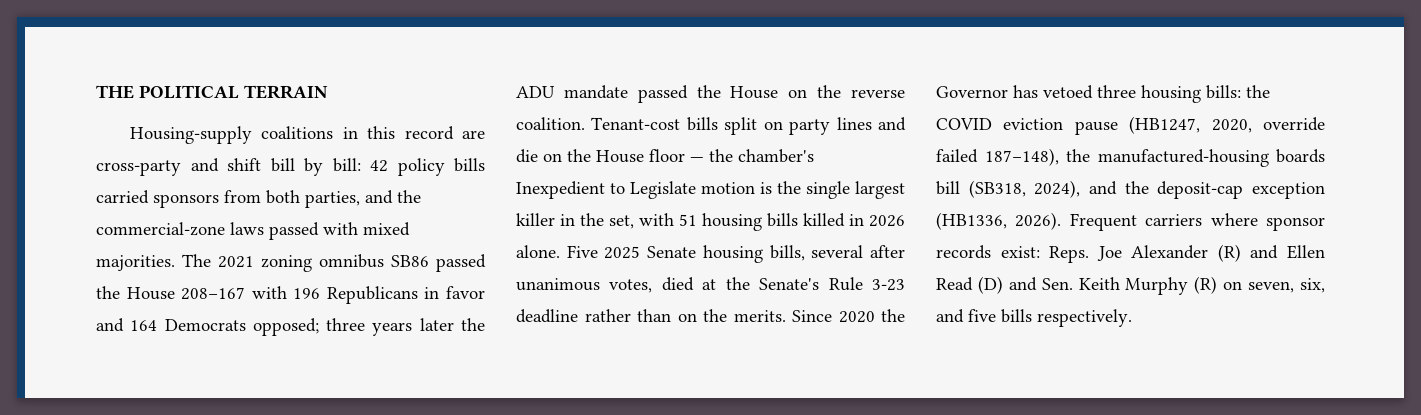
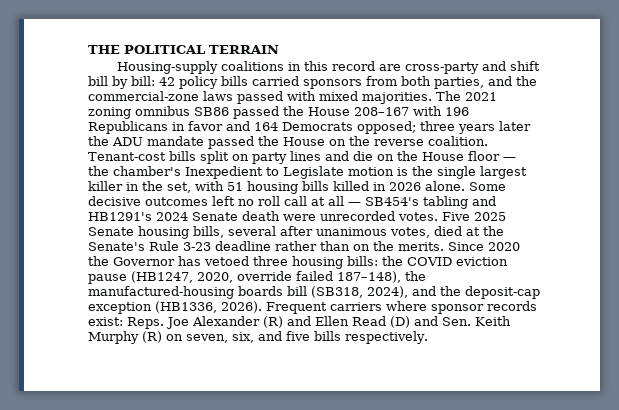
+ Some decisive outcomes left no roll call at all — SB454's tabling and HB1291's 2024 Senate death were unrecorded votes.

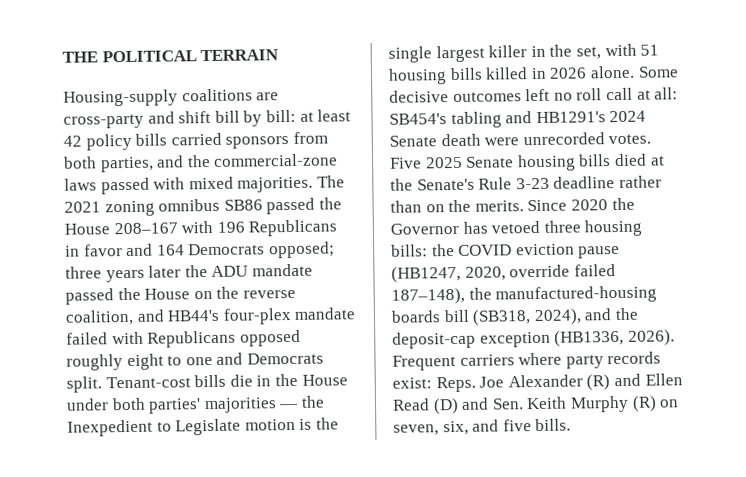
- Housing-supply coalitions in this record are cross-party and shift bill by bill: 42 policy bills carried sponsors from both parties, and the commercial-zone laws passed with mixed majorities.
+ Housing-supply coalitions are cross-party and shift bill by bill: at least 42 policy bills carried sponsors from both parties, and the commercial-zone laws passed with mixed majorities.
- The 2021 zoning omnibus SB86 passed the House 208–167 with 196 Republicans in favor and 164 Democrats opposed; three years later the ADU mandate passed the House on the reverse coalition. Tenant-cost bills split on party lines and die on the House floor — the chamber's Inexpedient to Legislate motion is the single largest killer in the set, with 51 housing bills killed in 2026 alone.
+ The 2021 zoning omnibus SB86 passed the House 208–167 with 196 Republicans in favor and 164 Democrats opposed; three years later the ADU mandate passed the House on the reverse coalition, and HB44's four-plex mandate failed with Republicans opposed roughly eight to one and Democrats split. Tenant-cost bills die in the House under both parties' majorities — the Inexpedient to Legislate motion is the single largest killer in the set, with 51 housing bills killed in 2026 alone.
- Some decisive outcomes left no roll call at all — SB454's tabling and HB1291's 2024 Senate death were unrecorded votes.
+ Some decisive outcomes left no roll call at all: SB454's tabling and HB1291's 2024 Senate death were unrecorded votes.
- Five 2025 Senate housing bills, several after unanimous votes, died at the Senate's Rule 3-23 deadline rather than on the merits.
+ Five 2025 Senate housing bills died at the Senate's Rule 3-23 deadline rather than on the merits.
- Frequent carriers where sponsor records exist: Reps.
+ Frequent carriers where party records exist: Reps.
- Joe Alexander (R) and Ellen Read (D) and Sen. Keith Murphy (R) on seven, six, and five bills respectively.
+ Joe Alexander (R) and Ellen Read (D) and Sen. Keith Murphy (R) on seven, six, and five bills.

